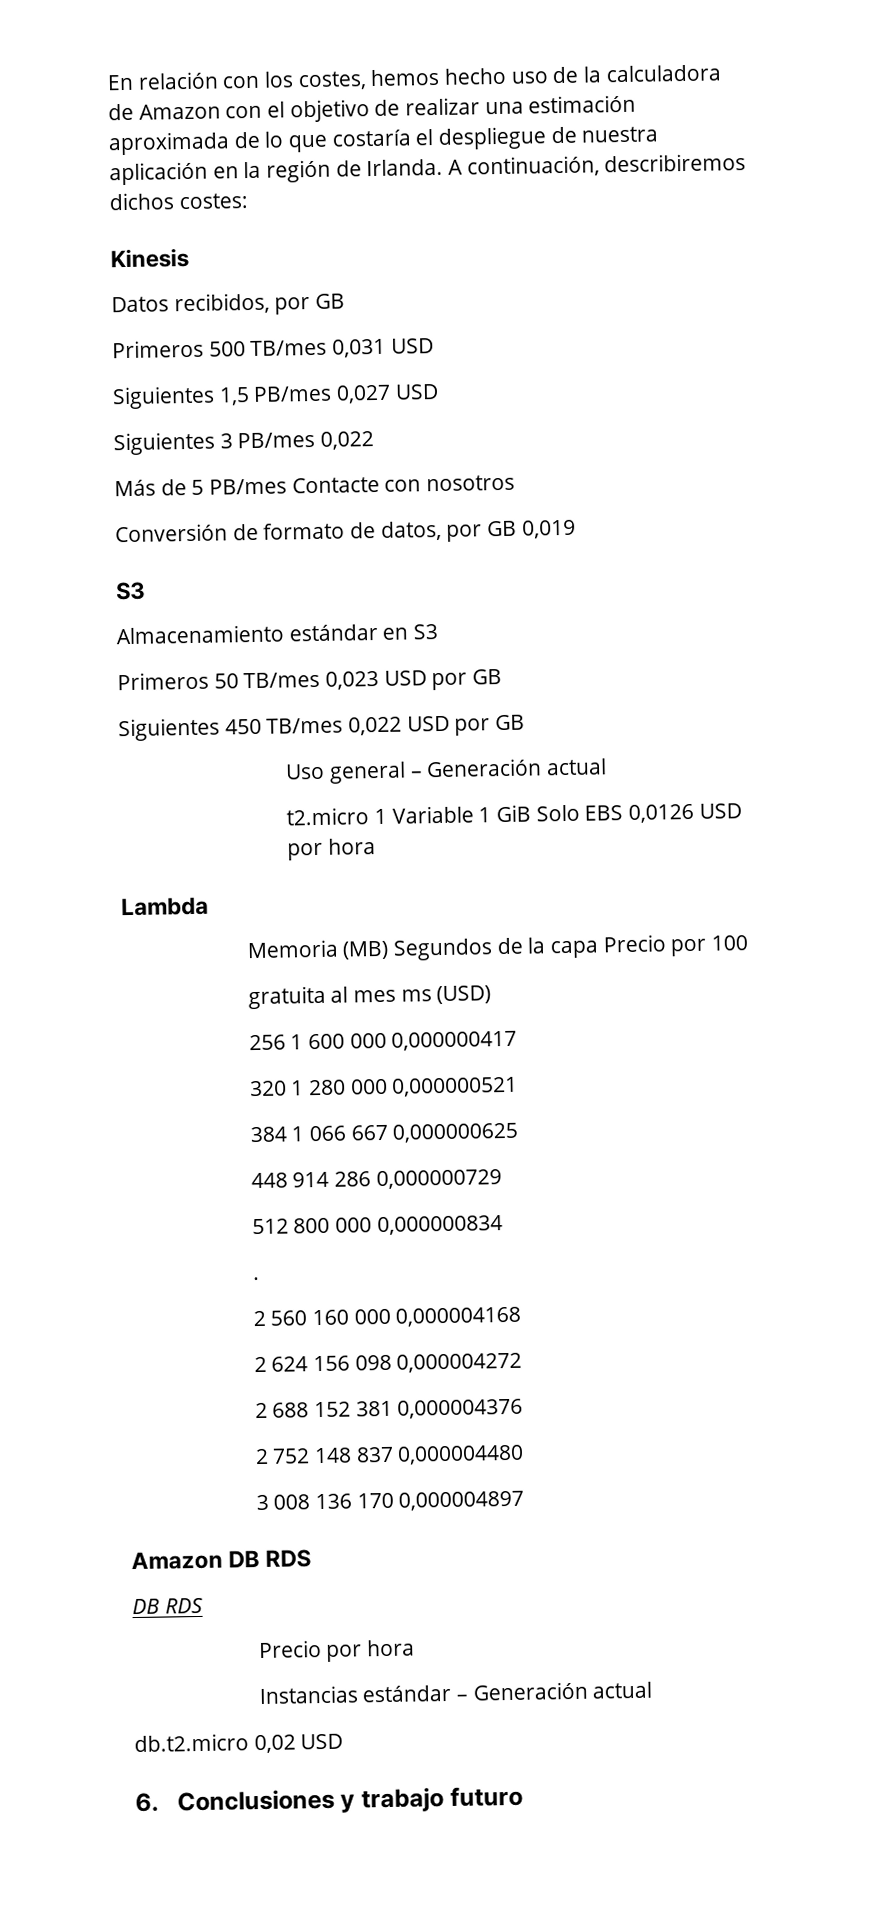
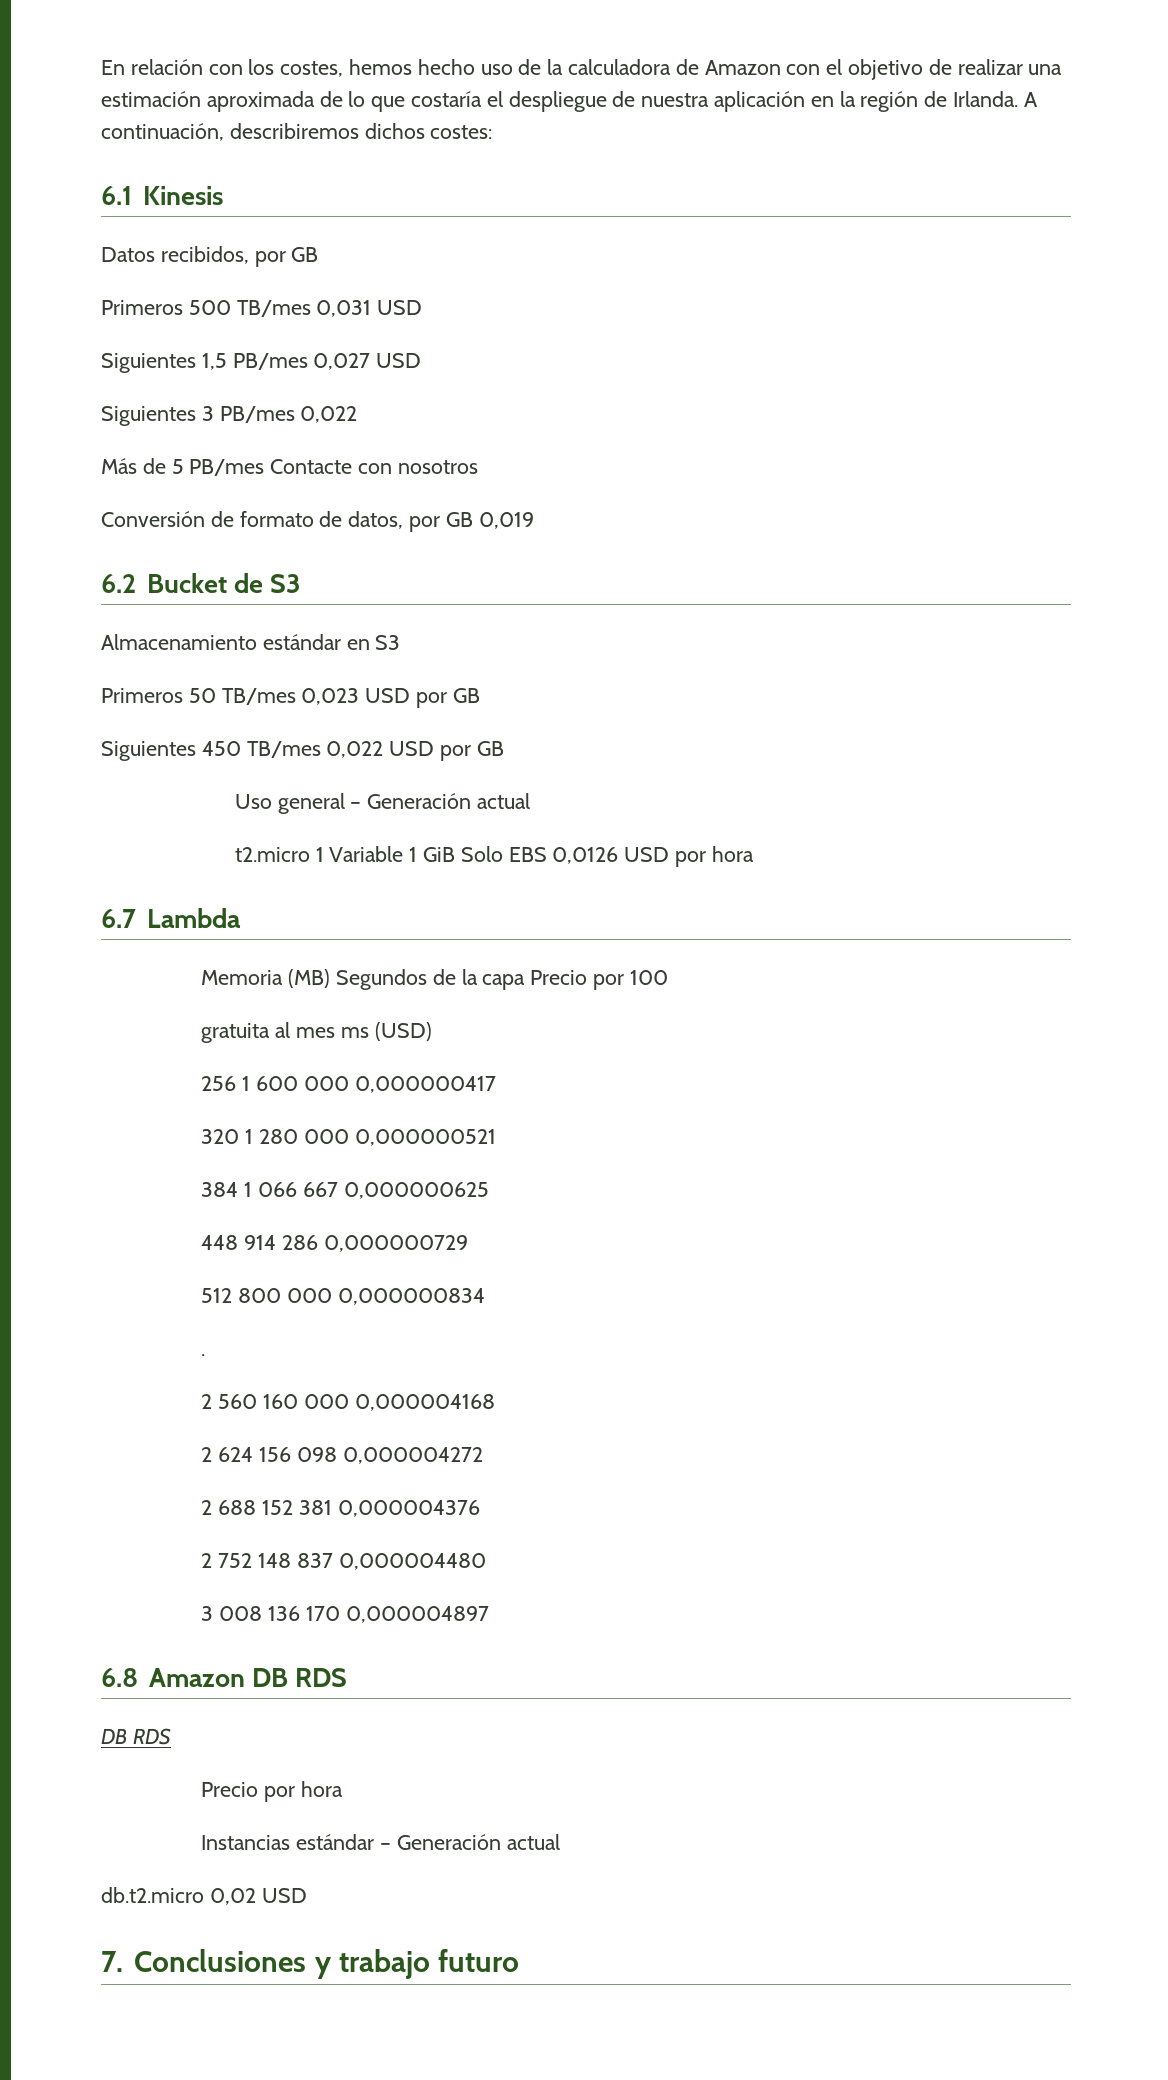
- Kinesis
+ 6.1 Kinesis
  Conversión de formato de datos, por GB 0,019
- S3
+ 6.2 Bucket de S3
- Lambda
+ 6.7 Lambda
- Amazon DB RDS
+ 6.8 Amazon DB RDS
- 6. Conclusiones y trabajo futuro
+ 7. Conclusiones y trabajo futuro

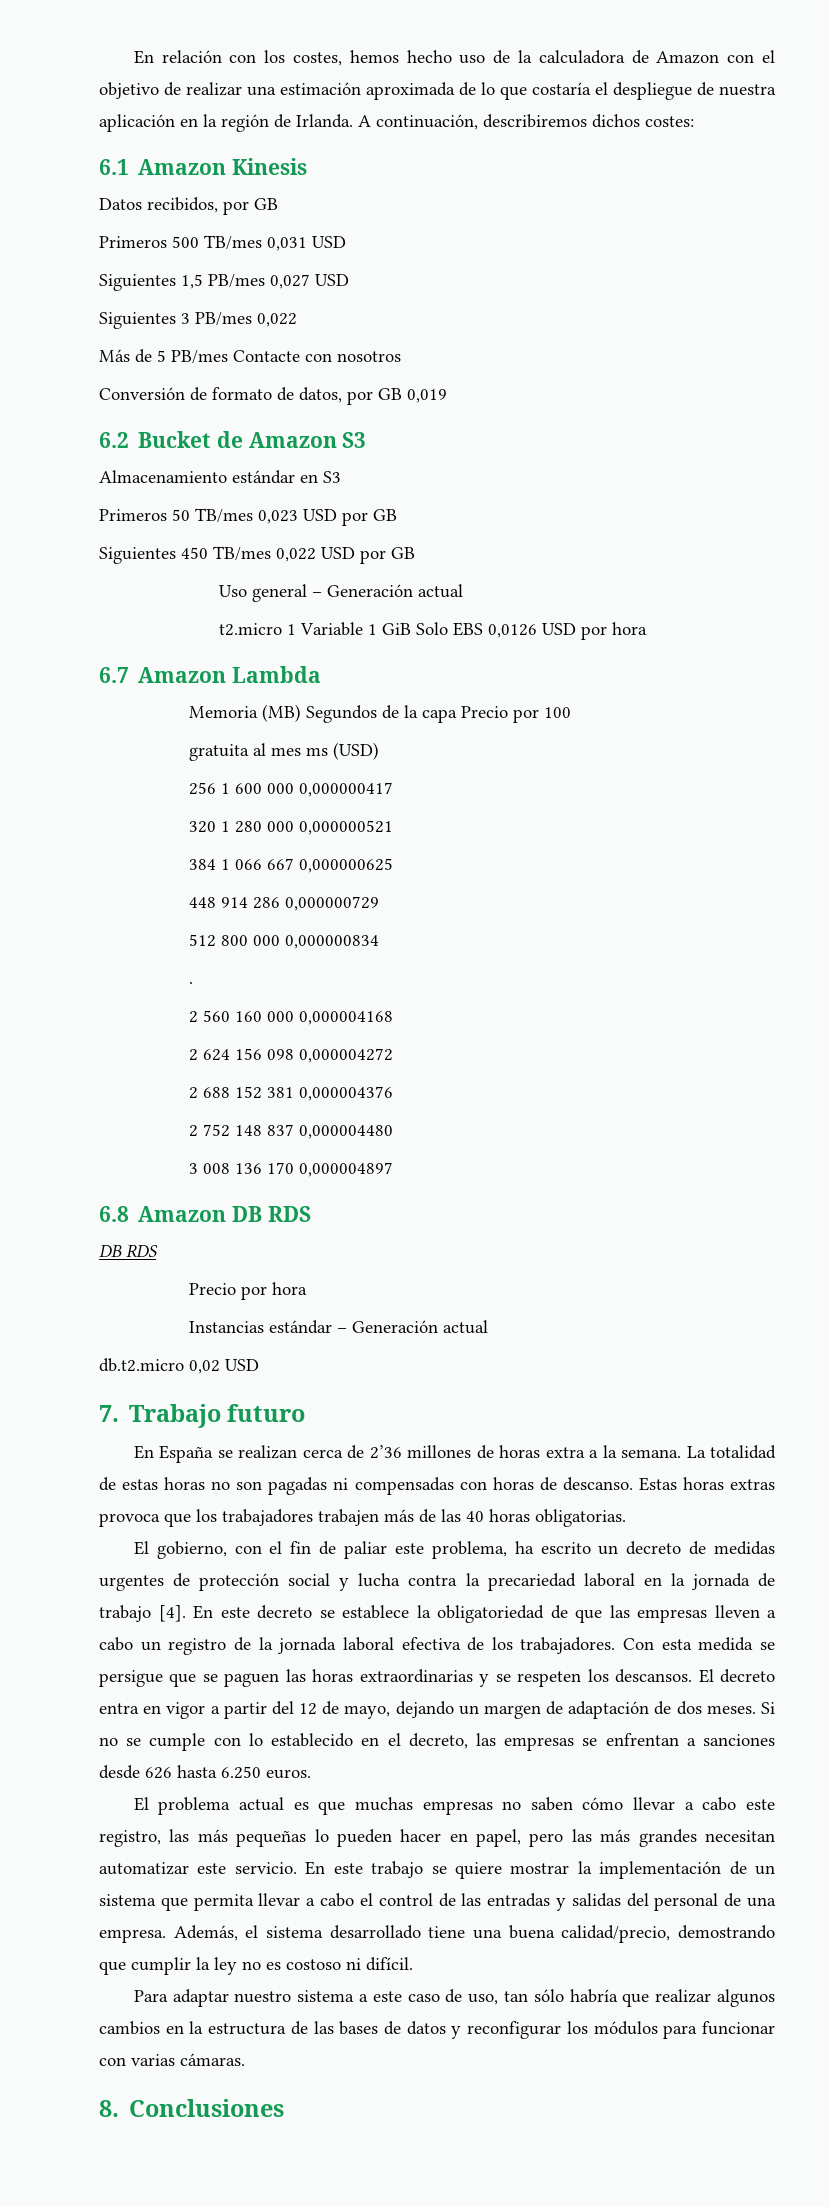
- 6.1 Kinesis
+ 6.1 Amazon Kinesis
- 6.2 Bucket de S3
+ 6.2 Bucket de Amazon S3
- 6.7 Lambda
+ 6.7 Amazon Lambda
- 7. Conclusiones y trabajo futuro
+ 7. Trabajo futuro
+ En España se realizan cerca de 2’36 millones de horas extra a la semana. La totalidad de estas horas no son pagadas ni compensadas con horas de descanso. Estas horas extras provoca que los trabajadores trabajen más de las 40 horas obligatorias.
+ El gobierno, con el fin de paliar este problema, ha escrito un decreto de medidas urgentes de protección social y lucha contra la precariedad laboral en la jornada de trabajo [4]. En este decreto se establece la obligatoriedad de que las empresas lleven a cabo un registro de la jornada laboral efectiva de los trabajadores. Con esta medida se persigue que se paguen las horas extraordinarias y se respeten los descansos. El decreto entra en vigor a partir del 12 de mayo, dejando un margen de adaptación de dos meses. Si no se cumple con lo establecido en el decreto, las empresas se enfrentan a sanciones desde 626 hasta 6.250 euros.
+ El problema actual es que muchas empresas no saben cómo llevar a cabo este registro, las más pequeñas lo pueden hacer en papel, pero las más grandes necesitan automatizar este servicio. En este trabajo se quiere mostrar la implementación de un sistema que permita llevar a cabo el control de las entradas y salidas del personal de una empresa. Además, el sistema desarrollado tiene una buena calidad/precio, demostrando que cumplir la ley no es costoso ni difícil.
+ Para adaptar nuestro sistema a este caso de uso, tan sólo habría que realizar algunos cambios en la estructura de las bases de datos y reconfigurar los módulos para funcionar con varias cámaras.
+ 8. Conclusiones

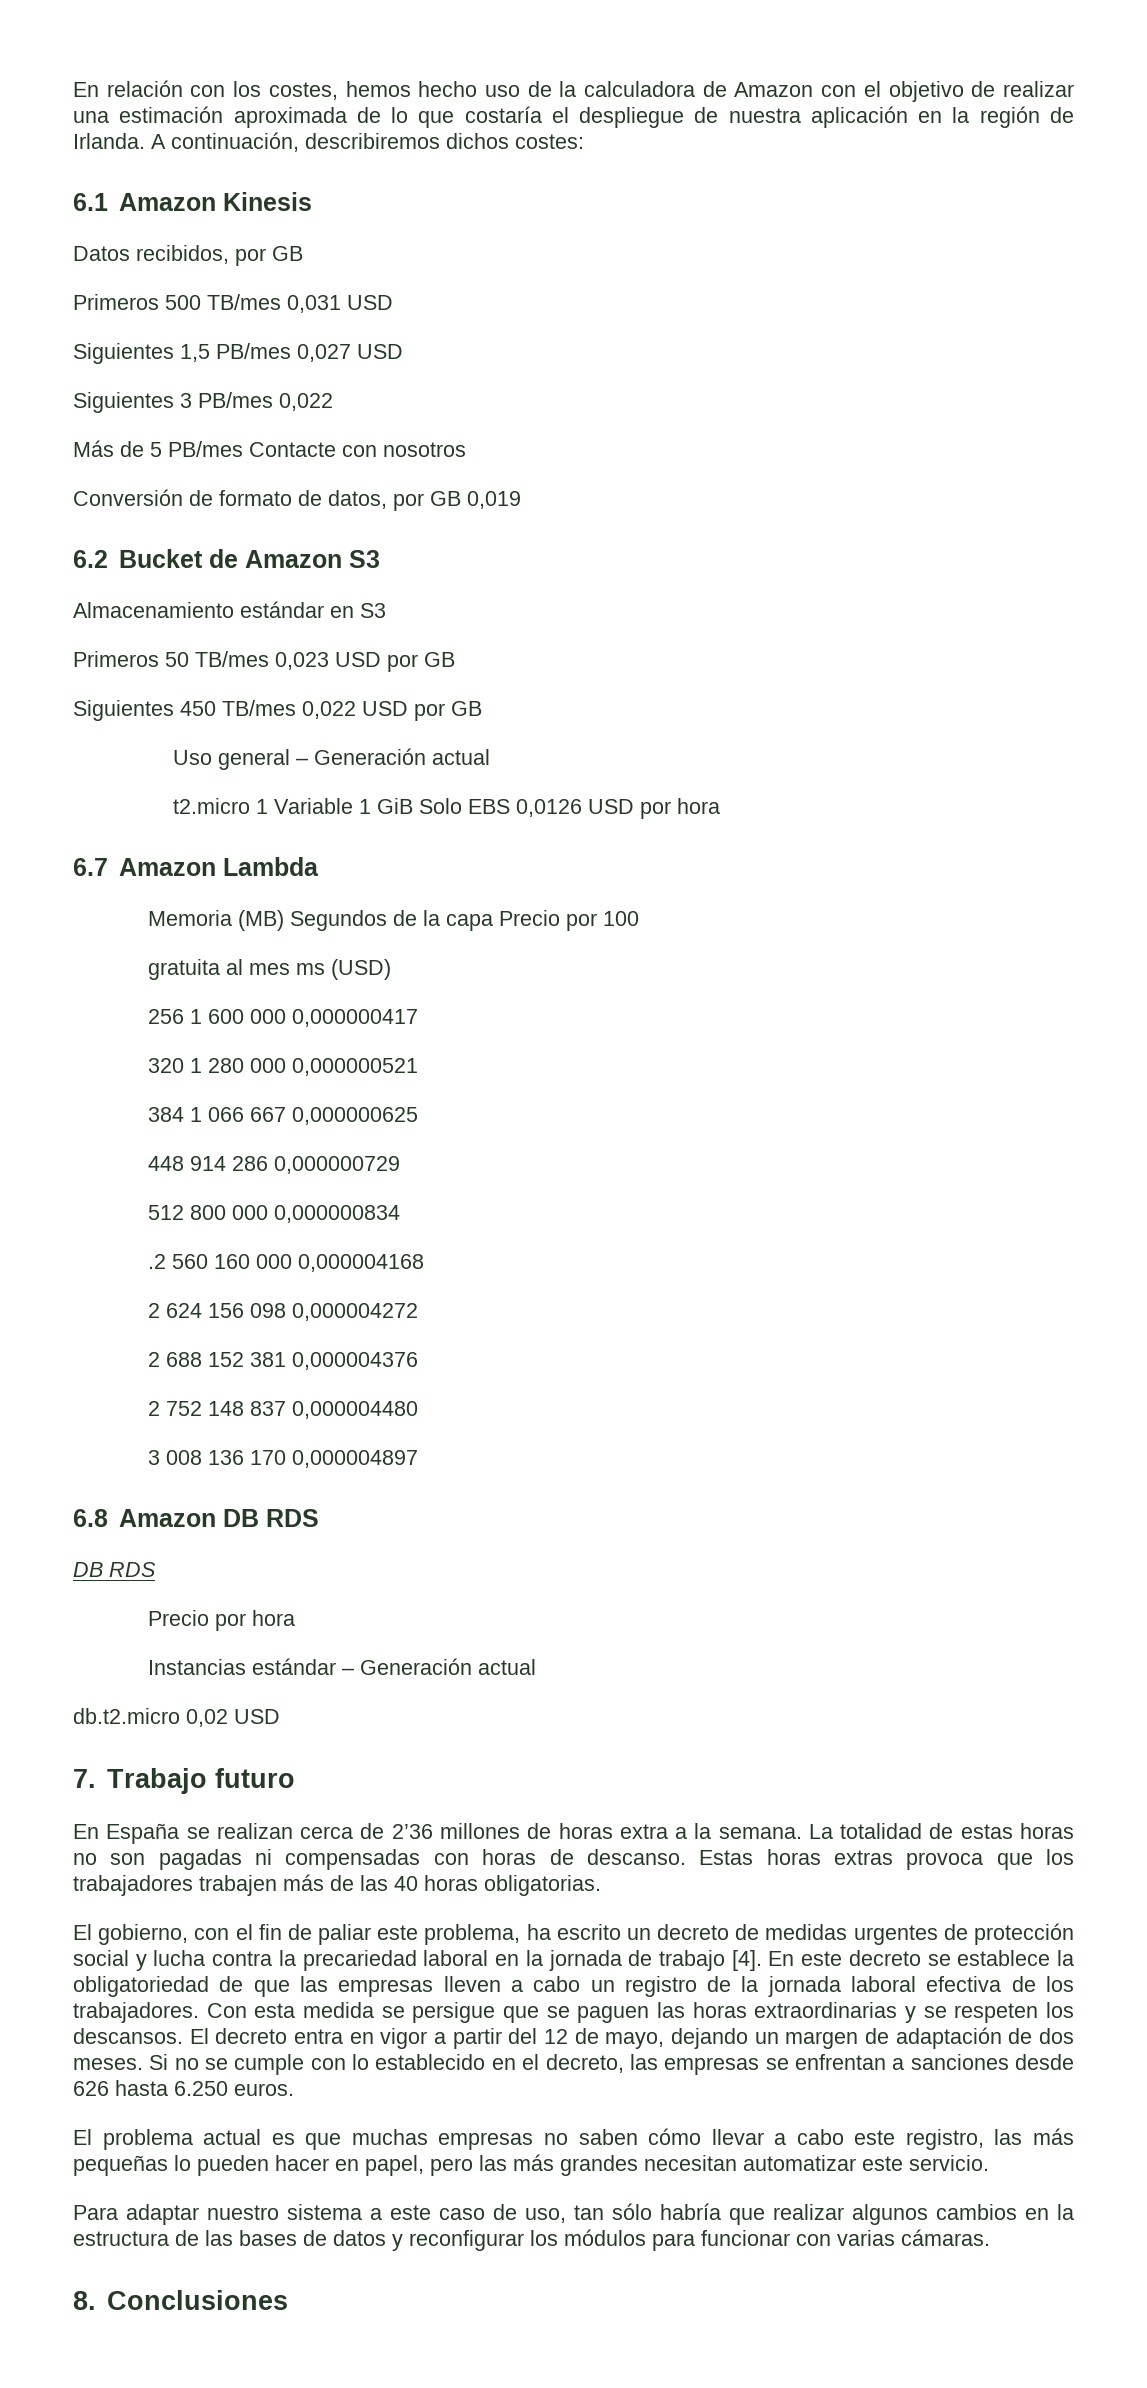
- .
- 2 560 160 000 0,000004168
+ .2 560 160 000 0,000004168
- En este trabajo se quiere mostrar la implementación de un sistema que permita llevar a cabo el control de las entradas y salidas del personal de una empresa. Además, el sistema desarrollado tiene una buena calidad/precio, demostrando que cumplir la ley no es costoso ni difícil.

